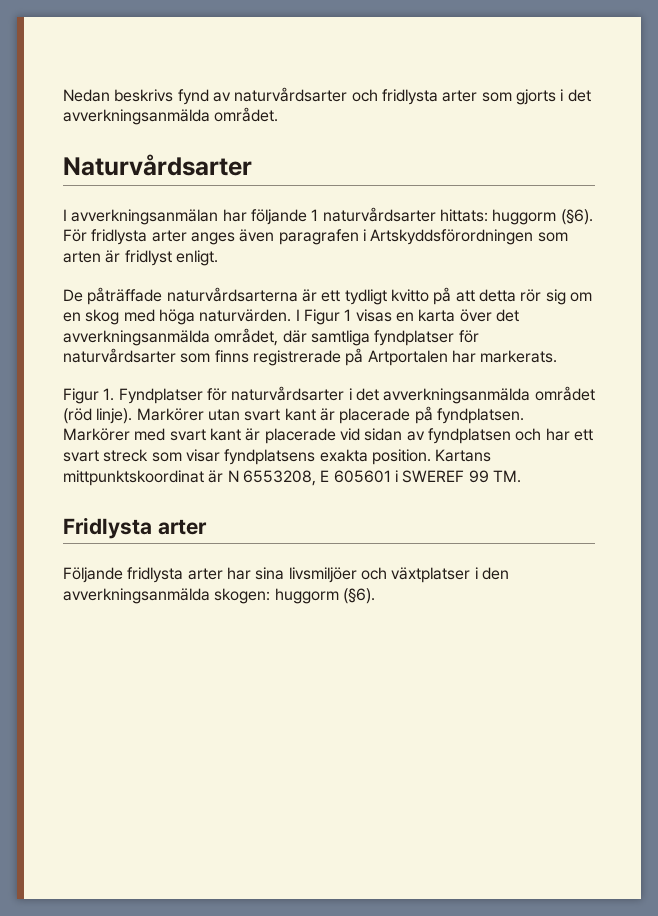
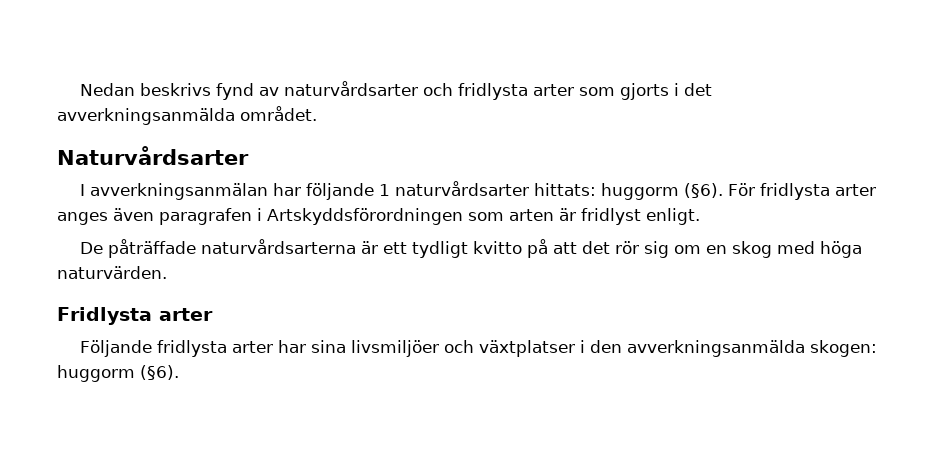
- De påträffade naturvårdsarterna är ett tydligt kvitto på att detta rör sig om en skog med höga naturvärden. I Figur 1 visas en karta över det avverkningsanmälda området, där samtliga fyndplatser för naturvårdsarter som finns registrerade på Artportalen har markerats.
- Figur 1. Fyndplatser för naturvårdsarter i det avverkningsanmälda området (röd linje). Markörer utan svart kant är placerade på fyndplatsen. Markörer med svart kant är placerade vid sidan av fyndplatsen och har ett svart streck som visar fyndplatsens exakta position. Kartans mittpunktskoordinat är N 6553208, E 605601 i SWEREF 99 TM.
+ De påträffade naturvårdsarterna är ett tydligt kvitto på att det rör sig om en skog med höga naturvärden.

